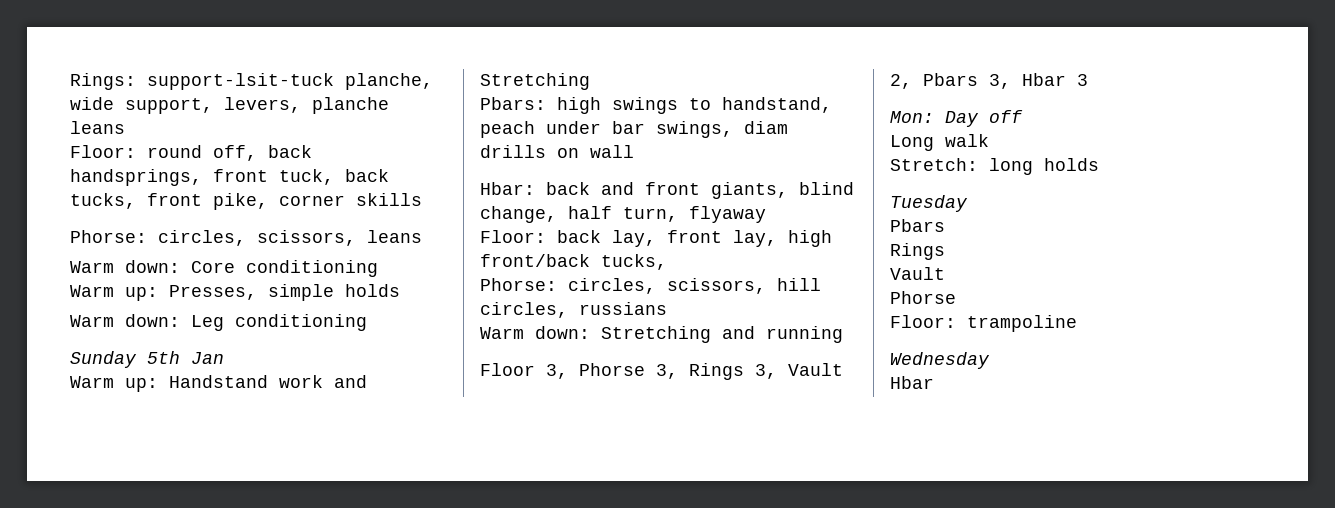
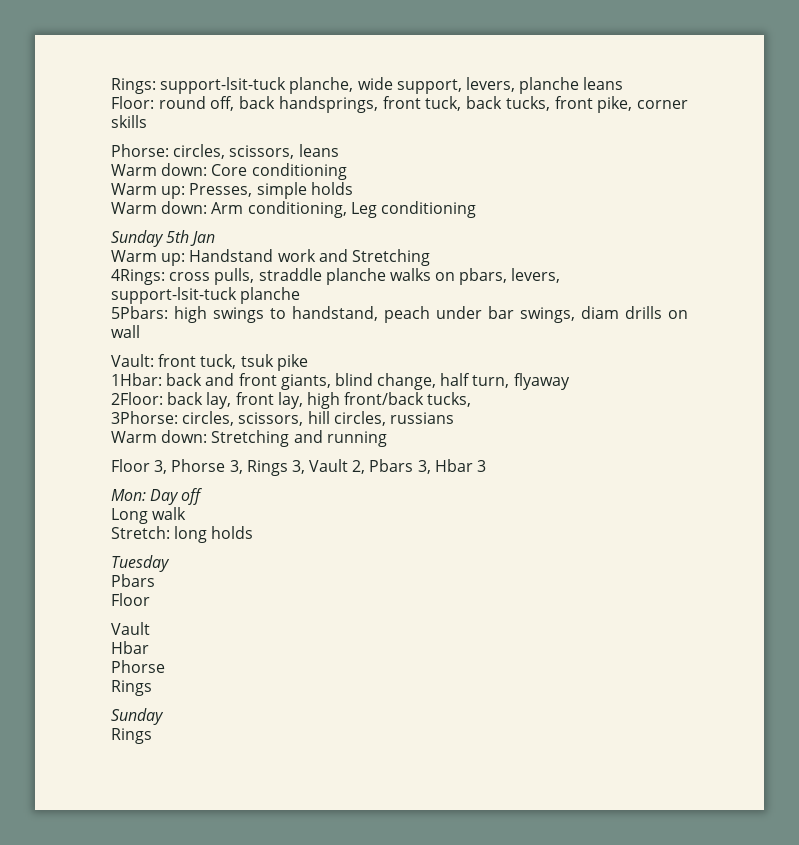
- Warm down: Leg conditioning
+ Warm down: Arm conditioning, Leg conditioning
- Pbars: high swings to handstand, peach under bar swings, diam drills on wall
+ 4Rings: cross pulls, straddle planche walks on pbars, levers, support-lsit-tuck planche
+ 5Pbars: high swings to handstand, peach under bar swings, diam drills on wall
- Hbar: back and front giants, blind change, half turn, flyaway
+ Vault: front tuck, tsuk pike
+ 1Hbar: back and front giants, blind change, half turn, flyaway
- Floor: back lay, front lay, high front/back tucks,
+ 2Floor: back lay, front lay, high front/back tucks,
- Phorse: circles, scissors, hill circles, russians
+ 3Phorse: circles, scissors, hill circles, russians
  Tuesday
  Pbars
+ Floor
+ Vault
+ Hbar
+ Phorse
  Rings
- Vault
- Phorse
- Floor: trampoline
- Wednesday
- Hbar
+ Sunday
+ Rings

